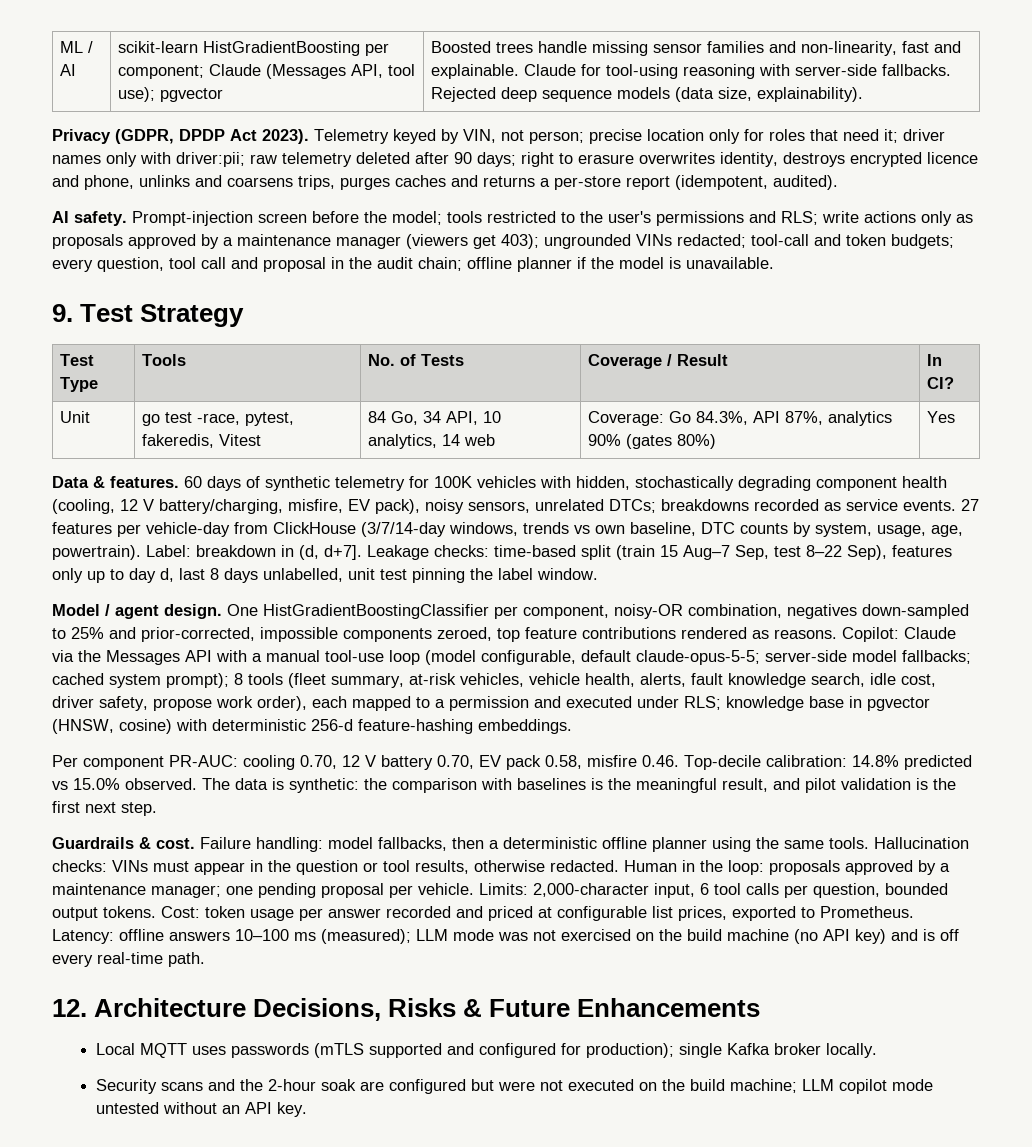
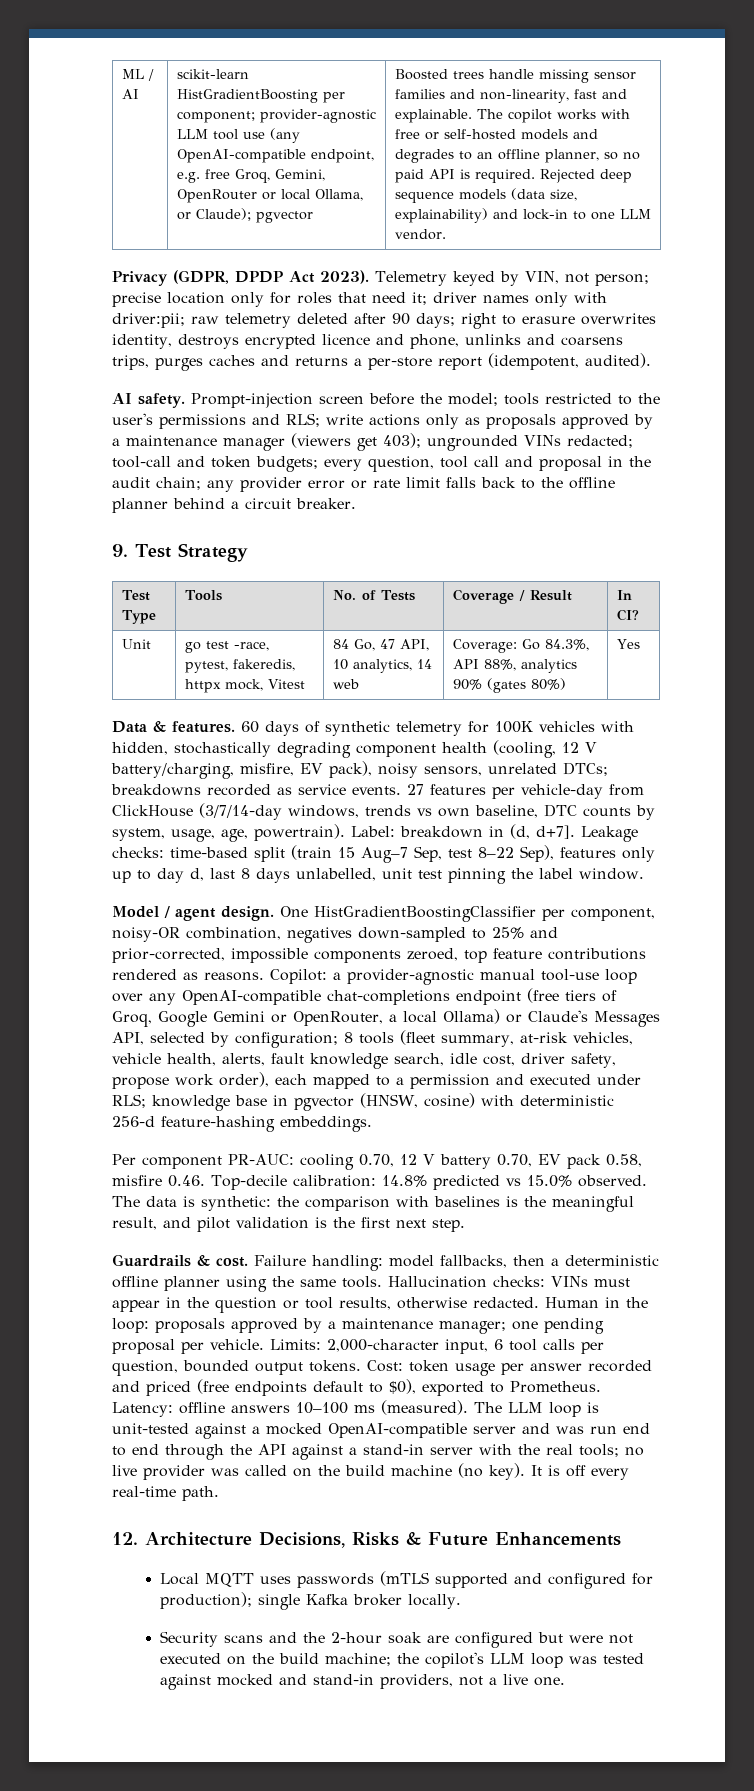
- scikit-learn HistGradientBoosting per component; Claude (Messages API, tool use); pgvector
+ scikit-learn HistGradientBoosting per component; provider-agnostic LLM tool use (any OpenAI-compatible endpoint, e.g. free Groq, Gemini, OpenRouter or local Ollama, or Claude); pgvector
- Claude for tool-using reasoning with server-side fallbacks.
+ The copilot works with free or self-hosted models and degrades to an offline planner, so no paid API is required.
- Rejected deep sequence models (data size, explainability).
+ Rejected deep sequence models (data size, explainability) and lock-in to one LLM vendor.
- Prompt-injection screen before the model; tools restricted to the user's permissions and RLS; write actions only as proposals approved by a maintenance manager (viewers get 403); ungrounded VINs redacted; tool-call and token budgets; every question, tool call and proposal in the audit chain; offline planner if the model is unavailable.
+ Prompt-injection screen before the model; tools restricted to the user's permissions and RLS; write actions only as proposals approved by a maintenance manager (viewers get 403); ungrounded VINs redacted; tool-call and token budgets; every question, tool call and proposal in the audit chain; any provider error or rate limit falls back to the offline planner behind a circuit breaker.
- Unit | go test -race, pytest, fakeredis, Vitest | 84 Go, 34 API, 10 analytics, 14 web | Coverage: Go 84.3%, API 87%, analytics 90% (gates 80%) | Yes
+ Unit | go test -race, pytest, fakeredis, httpx mock, Vitest | 84 Go, 47 API, 10 analytics, 14 web | Coverage: Go 84.3%, API 88%, analytics 90% (gates 80%) | Yes
- Copilot: Claude via the Messages API with a manual tool-use loop (model configurable, default claude-opus-5-5; server-side model fallbacks; cached system prompt); 8 tools (fleet summary, at-risk vehicles, vehicle health, alerts, fault knowledge search, idle cost, driver safety, propose work order), each mapped to a permission and executed under RLS; knowledge base in pgvector (HNSW, cosine) with deterministic 256-d feature-hashing embeddings.
+ Copilot: a provider-agnostic manual tool-use loop over any OpenAI-compatible chat-completions endpoint (free tiers of Groq, Google Gemini or OpenRouter, a local Ollama) or Claude's Messages API, selected by configuration; 8 tools (fleet summary, at-risk vehicles, vehicle health, alerts, fault knowledge search, idle cost, driver safety, propose work order), each mapped to a permission and executed under RLS; knowledge base in pgvector (HNSW, cosine) with deterministic 256-d feature-hashing embeddings.
- Cost: token usage per answer recorded and priced at configurable list prices, exported to Prometheus.
+ Cost: token usage per answer recorded and priced (free endpoints default to $0), exported to Prometheus.
- Latency: offline answers 10–100 ms (measured); LLM mode was not exercised on the build machine (no API key) and is off every real-time path.
+ Latency: offline answers 10–100 ms (measured). The LLM loop is unit-tested against a mocked OpenAI-compatible server and was run end to end through the API against a stand-in server with the real tools; no live provider was called on the build machine (no key). It is off every real-time path.
- Security scans and the 2-hour soak are configured but were not executed on the build machine; LLM copilot mode untested without an API key.
+ Security scans and the 2-hour soak are configured but were not executed on the build machine; the copilot's LLM loop was tested against mocked and stand-in providers, not a live one.

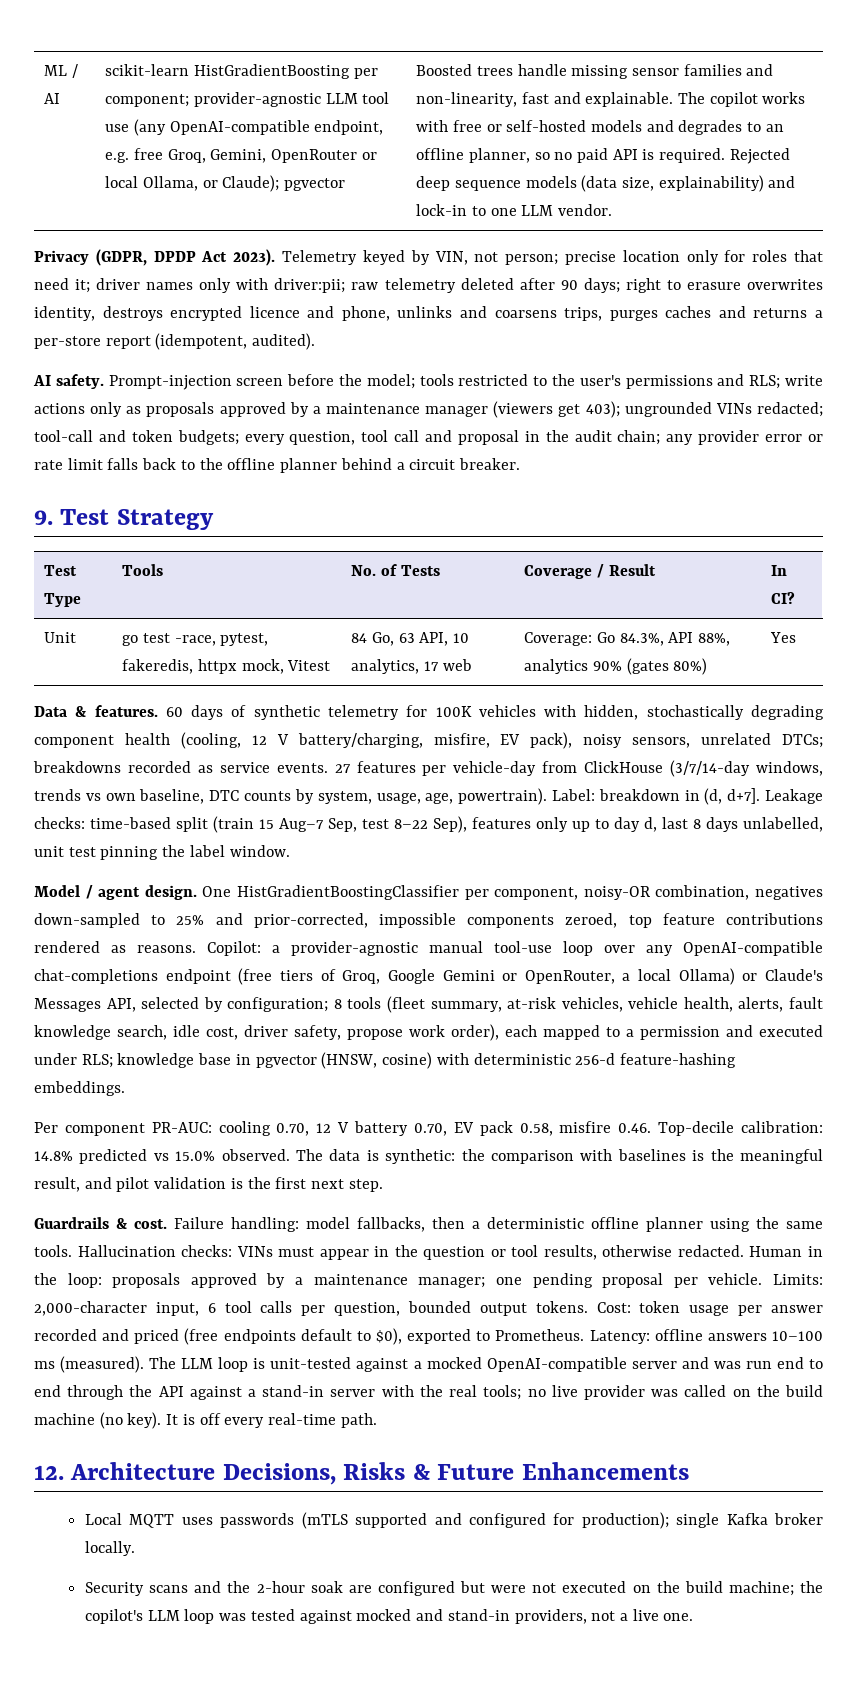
- Unit | go test -race, pytest, fakeredis, httpx mock, Vitest | 84 Go, 47 API, 10 analytics, 14 web | Coverage: Go 84.3%, API 88%, analytics 90% (gates 80%) | Yes
+ Unit | go test -race, pytest, fakeredis, httpx mock, Vitest | 84 Go, 63 API, 10 analytics, 17 web | Coverage: Go 84.3%, API 88%, analytics 90% (gates 80%) | Yes

